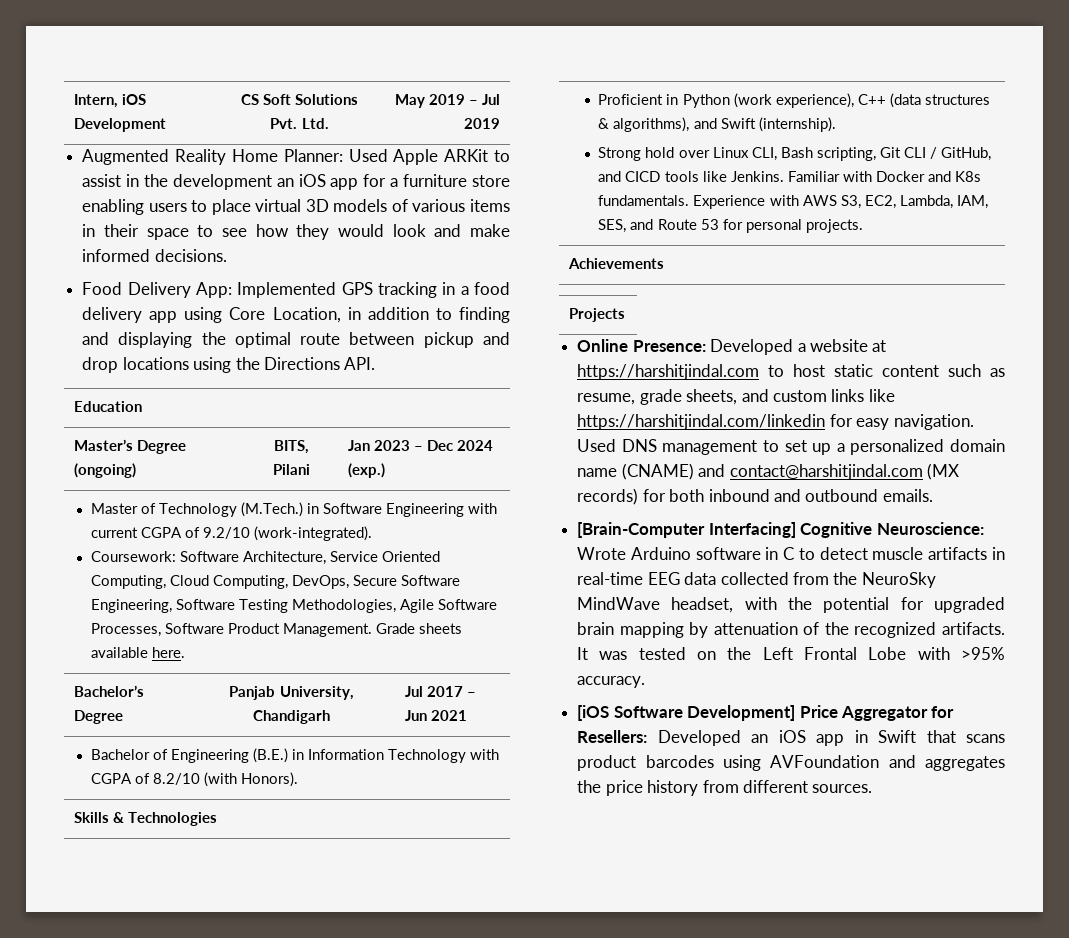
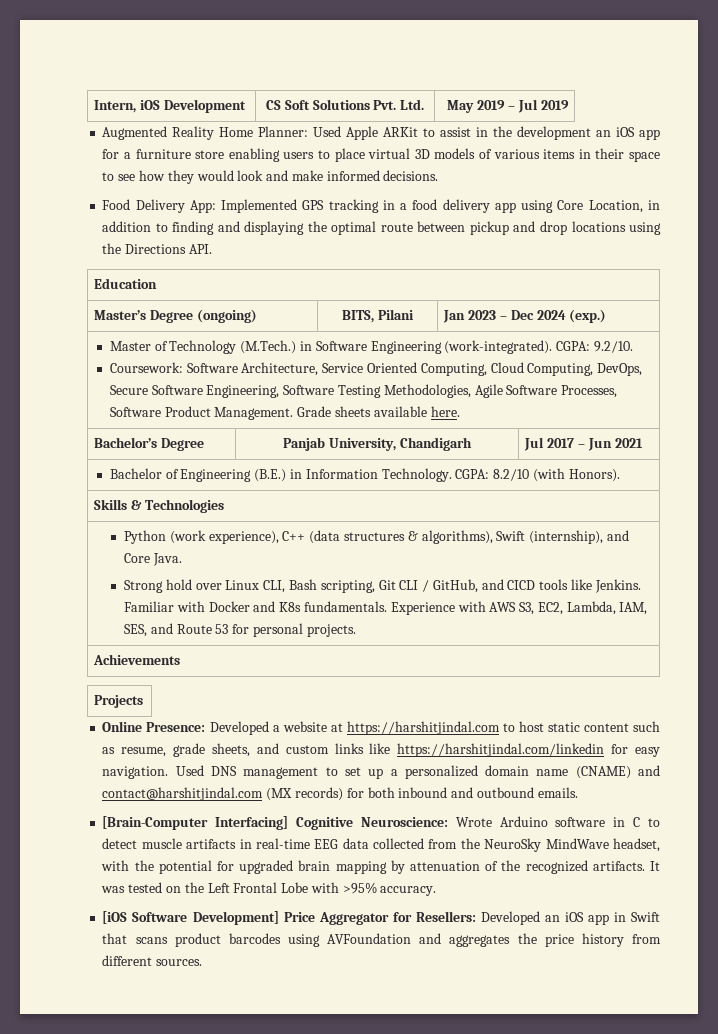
- Master of Technology (M.Tech.) in Software Engineering with current CGPA of 9.2/10 (work-integrated).
+ Master of Technology (M.Tech.) in Software Engineering (work-integrated). CGPA: 9.2/10.
- Bachelor of Engineering (B.E.) in Information Technology with CGPA of 8.2/10 (with Honors).
+ Bachelor of Engineering (B.E.) in Information Technology. CGPA: 8.2/10 (with Honors).
- Proficient in Python (work experience), C++ (data structures & algorithms), and Swift (internship).
+ Python (work experience), C++ (data structures & algorithms), Swift (internship), and Core Java.

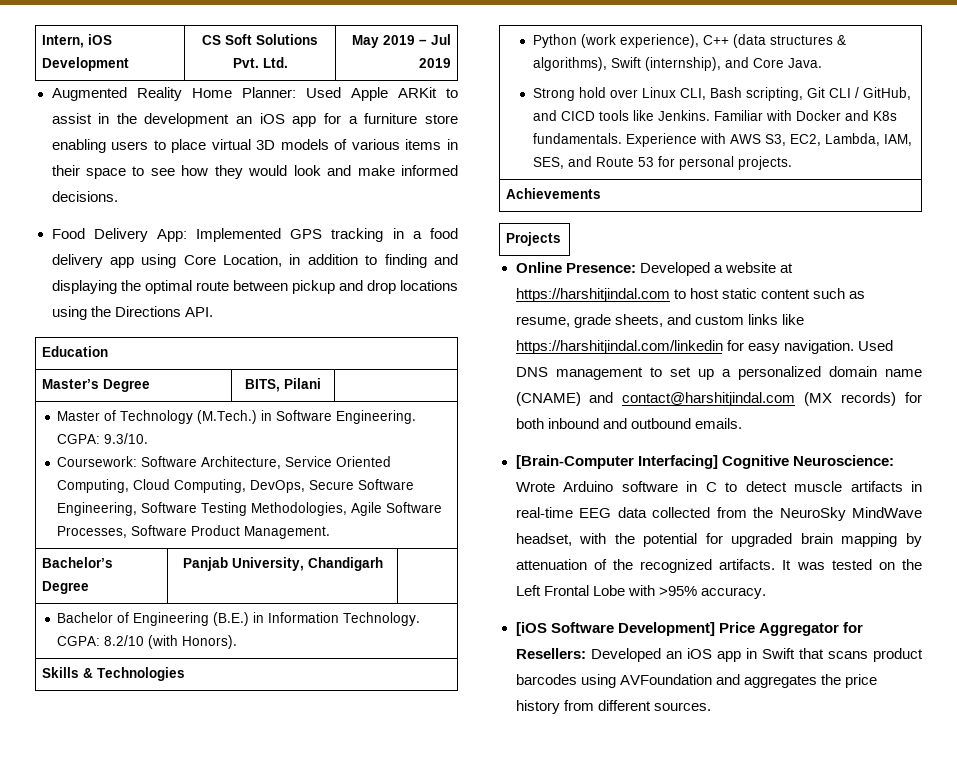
- Master’s Degree (ongoing) | BITS, Pilani | Jan 2023 – Dec 2024 (exp.)
+ Master’s Degree | BITS, Pilani |
- Master of Technology (M.Tech.) in Software Engineering (work-integrated). CGPA: 9.2/10.
- Coursework: Software Architecture, Service Oriented Computing, Cloud Computing, DevOps, Secure Software Engineering, Software Testing Methodologies, Agile Software Processes, Software Product Management. Grade sheets available here.
+ Master of Technology (M.Tech.) in Software Engineering. CGPA: 9.3/10.
+ Coursework: Software Architecture, Service Oriented Computing, Cloud Computing, DevOps, Secure Software Engineering, Software Testing Methodologies, Agile Software Processes, Software Product Management.
- Bachelor’s Degree | Panjab University, Chandigarh | Jul 2017 – Jun 2021
+ Bachelor’s Degree | Panjab University, Chandigarh |

